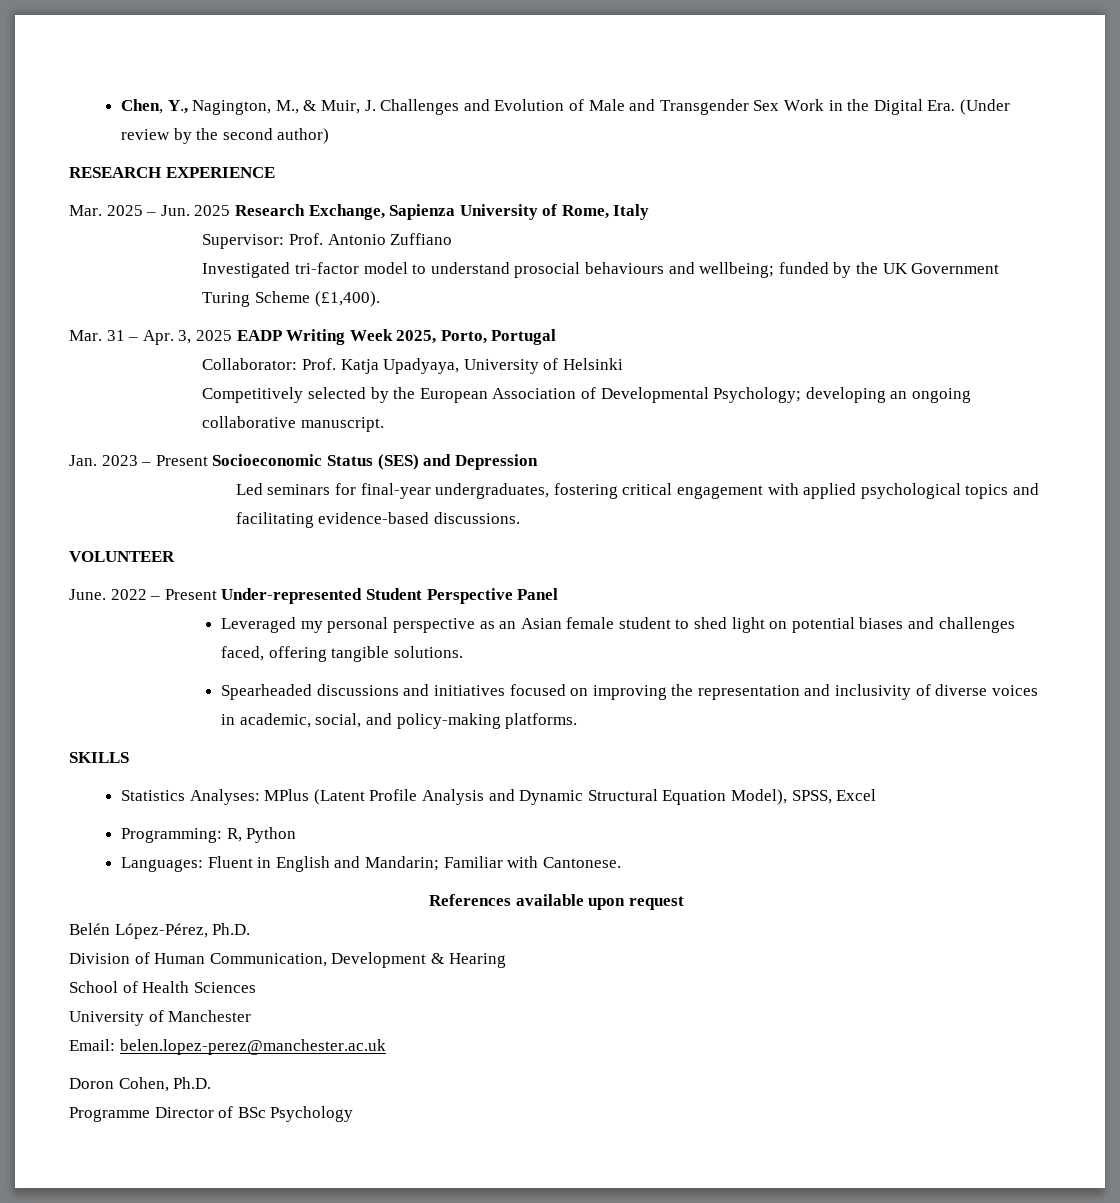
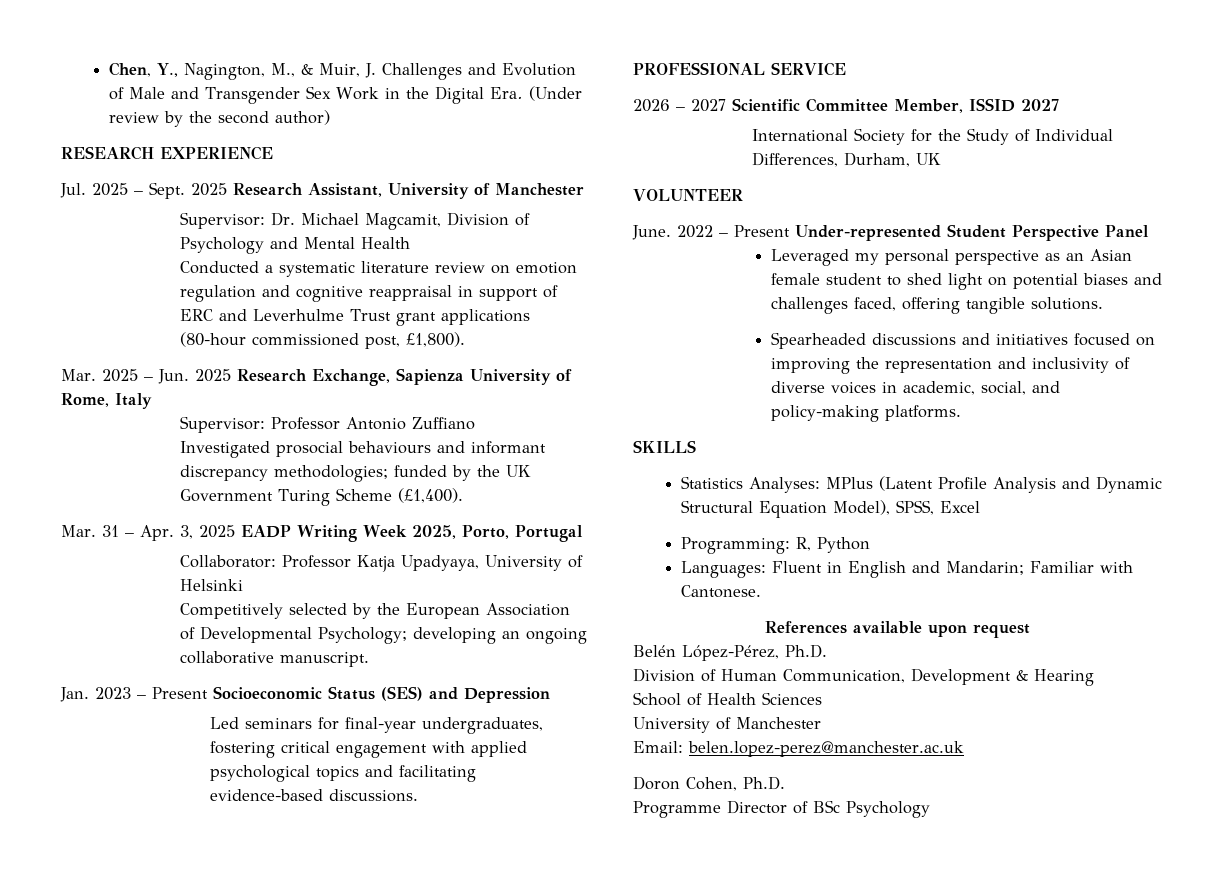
+ Jul. 2025 – Sept. 2025 Research Assistant, University of Manchester
+ Supervisor: Dr. Michael Magcamit, Division of Psychology and Mental Health
+ Conducted a systematic literature review on emotion regulation and cognitive reappraisal in support of ERC and Leverhulme Trust grant applications (80-hour commissioned post, £1,800).
- Supervisor: Prof. Antonio Zuffiano
+ Supervisor: Professor Antonio Zuffiano
- Investigated tri-factor model to understand prosocial behaviours and wellbeing; funded by the UK Government Turing Scheme (£1,400).
+ Investigated prosocial behaviours and informant discrepancy methodologies; funded by the UK Government Turing Scheme (£1,400).
- Collaborator: Prof. Katja Upadyaya, University of Helsinki
+ Collaborator: Professor Katja Upadyaya, University of Helsinki
+ PROFESSIONAL SERVICE
+ 2026 – 2027 Scientific Committee Member, ISSID 2027
+ International Society for the Study of Individual Differences, Durham, UK

